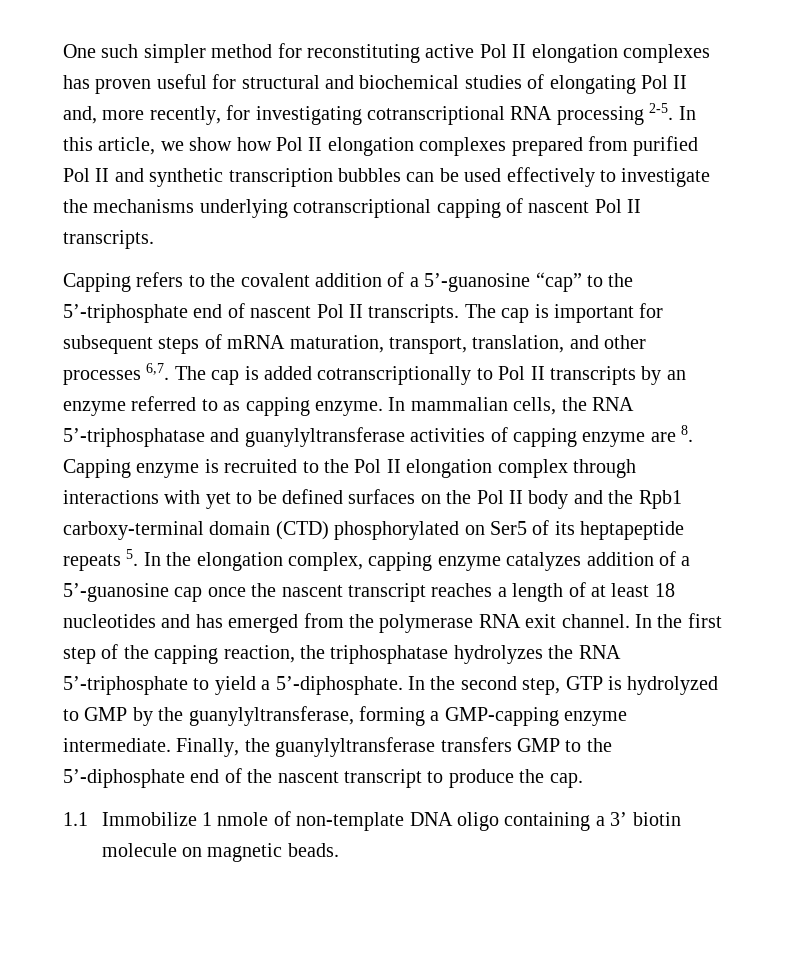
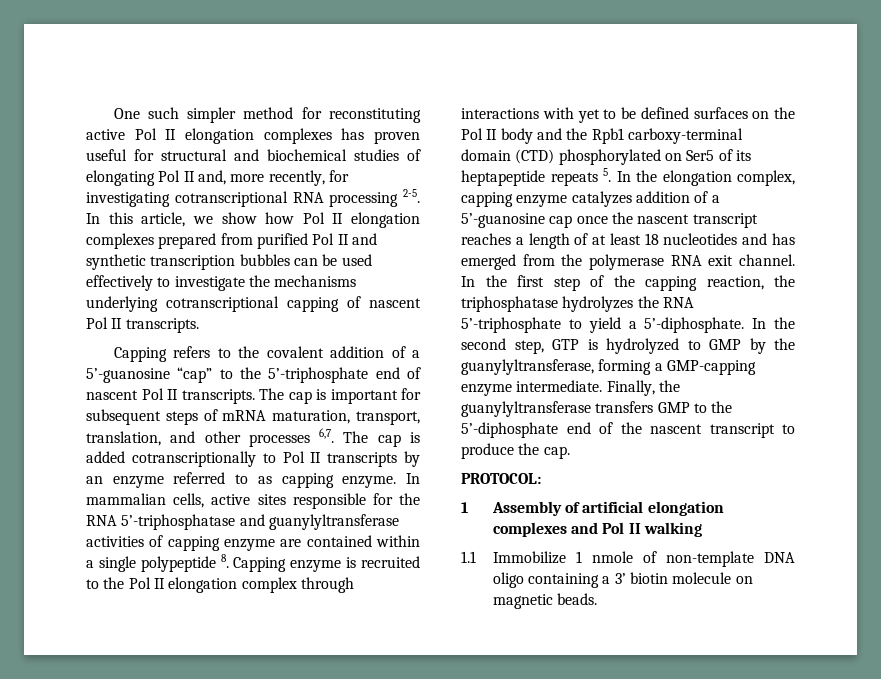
- In mammalian cells, the RNA 5’-triphosphatase and guanylyltransferase activities of capping enzyme are 8. Capping enzyme is recruited to the Pol II elongation complex through interactions with yet to be defined surfaces on the Pol II body and the Rpb1 carboxy-terminal domain (CTD) phosphorylated on Ser5 of its heptapeptide repeats 5. In the elongation complex, capping enzyme catalyzes addition of a 5’-guanosine cap once the nascent transcript reaches a length of at least 18 nucleotides and has emerged from the polymerase RNA exit channel.
+ In mammalian cells, active sites responsible for the RNA 5’-triphosphatase and guanylyltransferase activities of capping enzyme are contained within a single polypeptide 8. Capping enzyme is recruited to the Pol II elongation complex through interactions with yet to be defined surfaces on the Pol II body and the Rpb1 carboxy-terminal domain (CTD) phosphorylated on Ser5 of its heptapeptide repeats 5. In the elongation complex, capping enzyme catalyzes addition of a 5’-guanosine cap once the nascent transcript reaches a length of at least 18 nucleotides and has emerged from the polymerase RNA exit channel.
+ PROTOCOL:
+ 1 Assembly of artificial elongation complexes and Pol II walking

